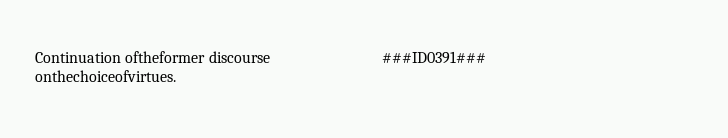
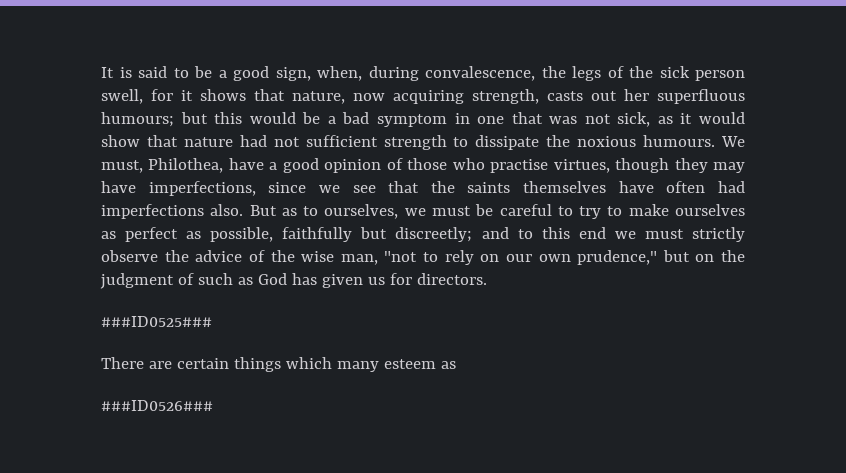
- Continuation oftheformer discourse onthechoiceofvirtues.
- ###ID0391###
+ It is said to be a good sign, when, during convalescence, the legs of the sick person swell, for it shows that nature, now acquiring strength, casts out her superfluous humours; but this would be a bad symptom in one that was not sick, as it would show that nature had not sufficient strength to dissipate the noxious humours. We must, Philothea, have a good opinion of those who practise virtues, though they may have imperfections, since we see that the saints themselves have often had imperfections also. But as to ourselves, we must be careful to try to make ourselves as perfect as possible, faithfully but discreetly; and to this end we must strictly observe the advice of the wise man, "not to rely on our own prudence," but on the judgment of such as God has given us for directors.
+ ###ID0525###
+ There are certain things which many esteem as
+ ###ID0526###

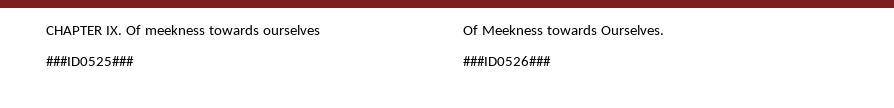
- It is said to be a good sign, when, during convalescence, the legs of the sick person swell, for it shows that nature, now acquiring strength, casts out her superfluous humours; but this would be a bad symptom in one that was not sick, as it would show that nature had not sufficient strength to dissipate the noxious humours. We must, Philothea, have a good opinion of those who practise virtues, though they may have imperfections, since we see that the saints themselves have often had imperfections also. But as to ourselves, we must be careful to try to make ourselves as perfect as possible, faithfully but discreetly; and to this end we must strictly observe the advice of the wise man, "not to rely on our own prudence," but on the judgment of such as God has given us for directors.
+ CHAPTER IX. Of meekness towards ourselves
  ###ID0525###
- There are certain things which many esteem as
+ Of Meekness towards Ourselves.

